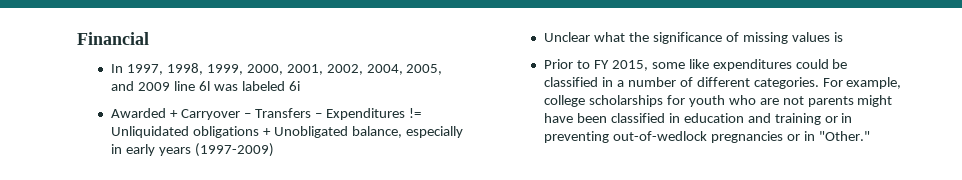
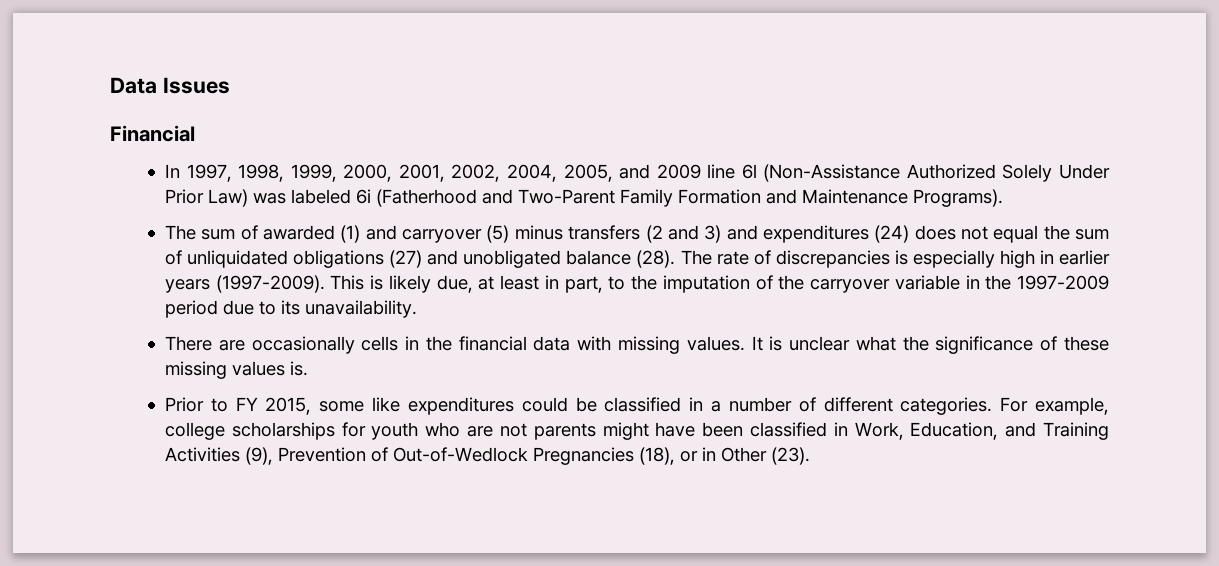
+ Data Issues
- In 1997, 1998, 1999, 2000, 2001, 2002, 2004, 2005, and 2009 line 6l was labeled 6i
- Awarded + Carryover – Transfers – Expenditures != Unliquidated obligations + Unobligated balance, especially in early years (1997-2009)
- Unclear what the significance of missing values is
+ In 1997, 1998, 1999, 2000, 2001, 2002, 2004, 2005, and 2009 line 6l (Non-Assistance Authorized Solely Under Prior Law) was labeled 6i (Fatherhood and Two-Parent Family Formation and Maintenance Programs).
+ The sum of awarded (1) and carryover (5) minus transfers (2 and 3) and expenditures (24) does not equal the sum of unliquidated obligations (27) and unobligated balance (28). The rate of discrepancies is especially high in earlier years (1997-2009). This is likely due, at least in part, to the imputation of the carryover variable in the 1997-2009 period due to its unavailability.
+ There are occasionally cells in the financial data with missing values. It is unclear what the significance of these missing values is.
- For example, college scholarships for youth who are not parents might have been classified in education and training or in preventing out-of-wedlock pregnancies or in "Other."
+ For example, college scholarships for youth who are not parents might have been classified in Work, Education, and Training Activities (9), Prevention of Out-of-Wedlock Pregnancies (18), or in Other (23).

